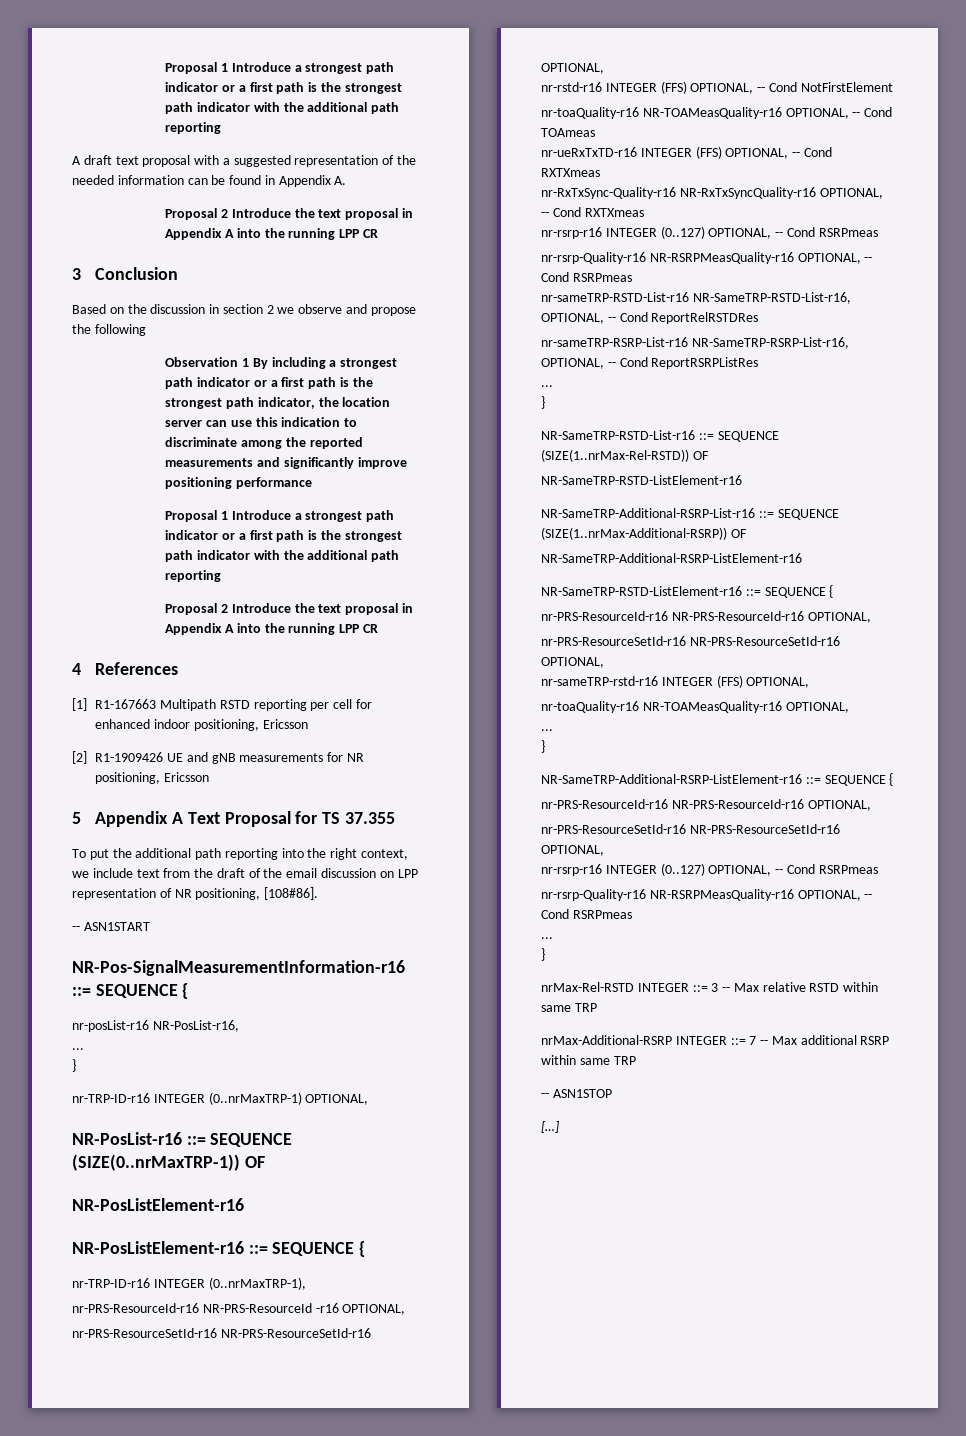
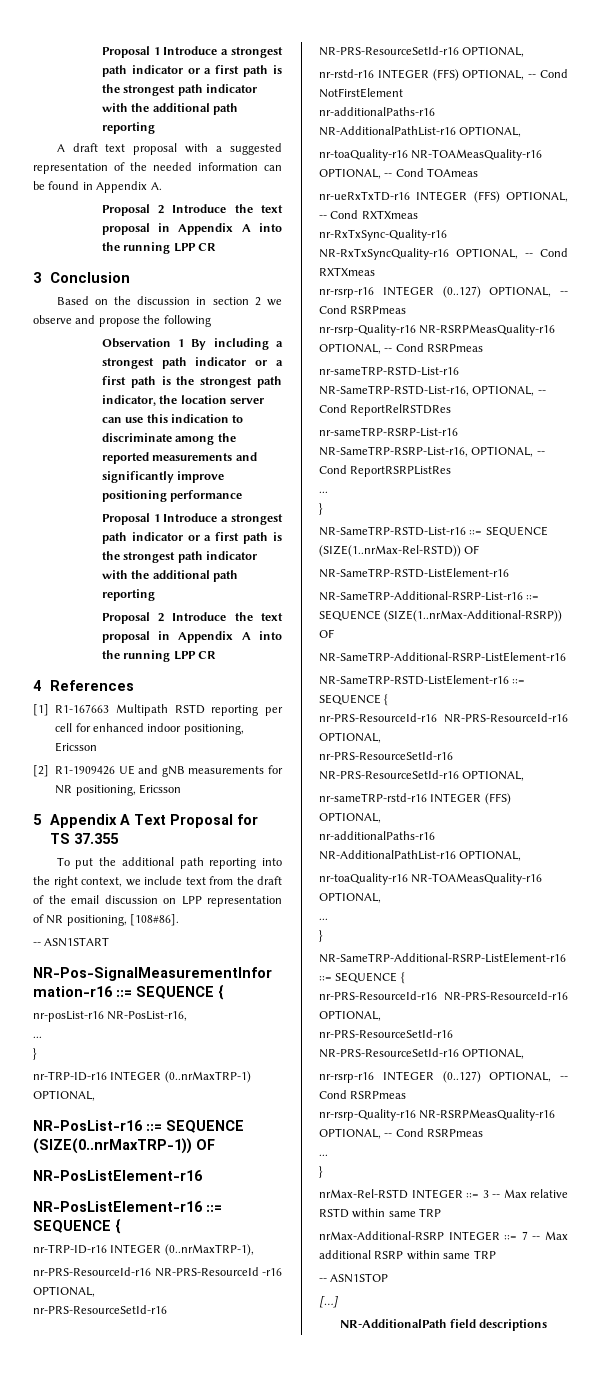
  nr-rstd-r16 INTEGER (FFS) OPTIONAL, -- Cond NotFirstElement
+ nr-additionalPaths-r16 NR-AdditionalPathList-r16 OPTIONAL,
  nr-sameTRP-rstd-r16 INTEGER (FFS) OPTIONAL,
+ nr-additionalPaths-r16 NR-AdditionalPathList-r16 OPTIONAL,
+ NR-AdditionalPath field descriptions

